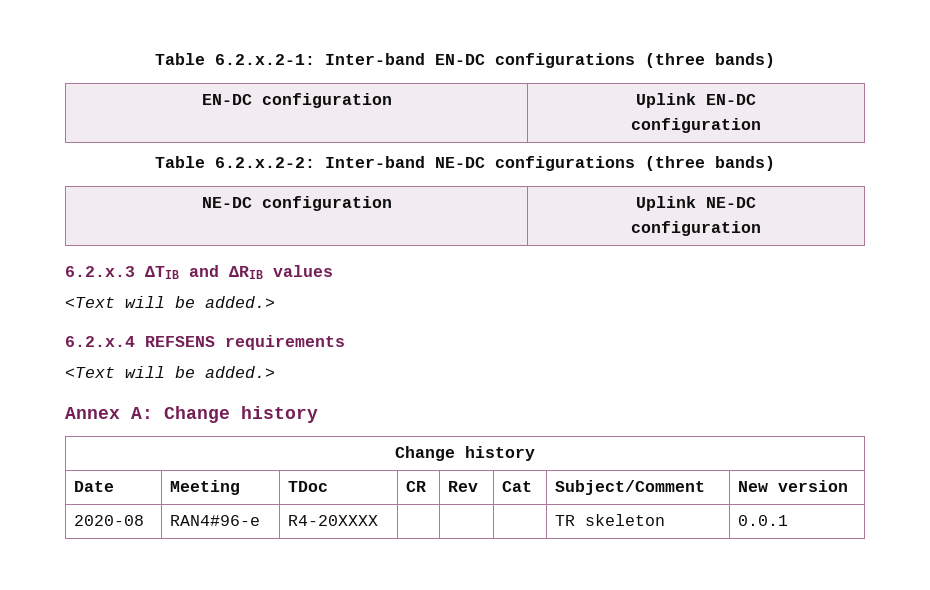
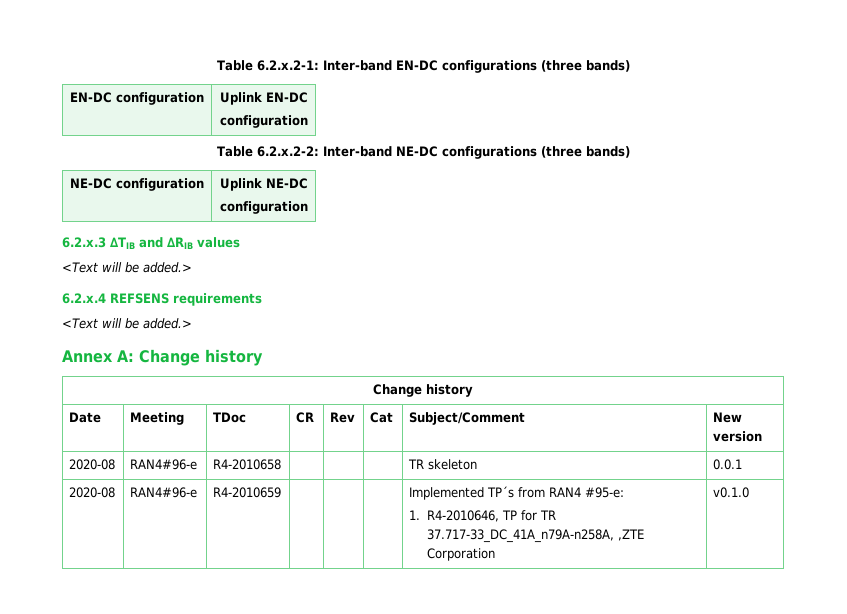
- 2020-08 | RAN4#96-e | R4-20XXXX | | | | TR skeleton | 0.0.1
+ 2020-08 | RAN4#96-e | R4-2010658 | | | | TR skeleton | 0.0.1
+ 2020-08 | RAN4#96-e | R4-2010659 | | | | Implemented TP´s from RAN4 #95-e:
+ 1. R4-2010646, TP for TR 37.717-33_DC_41A_n79A-n258A, ,ZTE Corporation | v0.1.0

